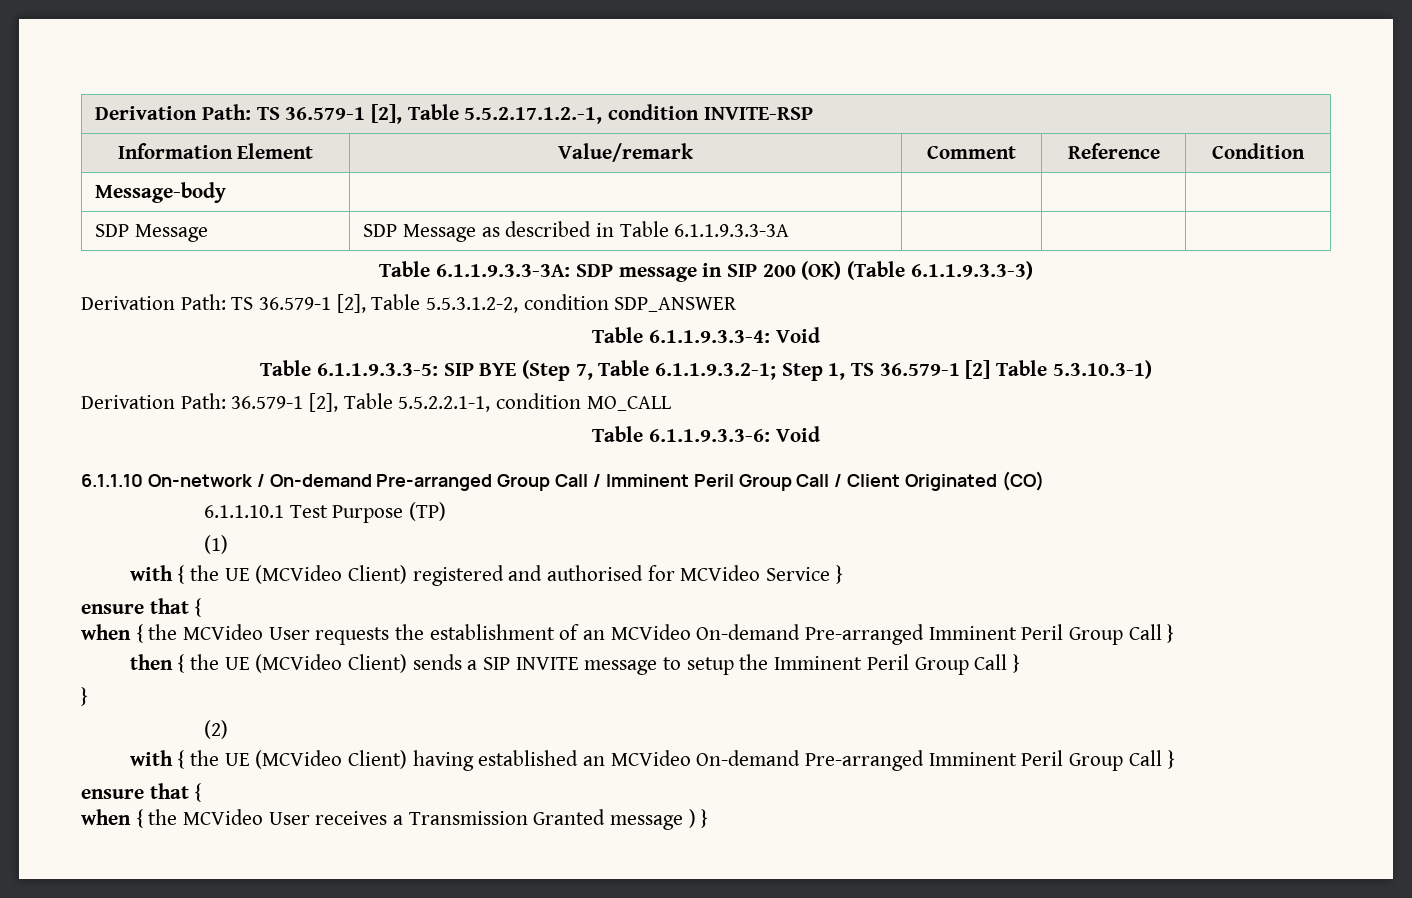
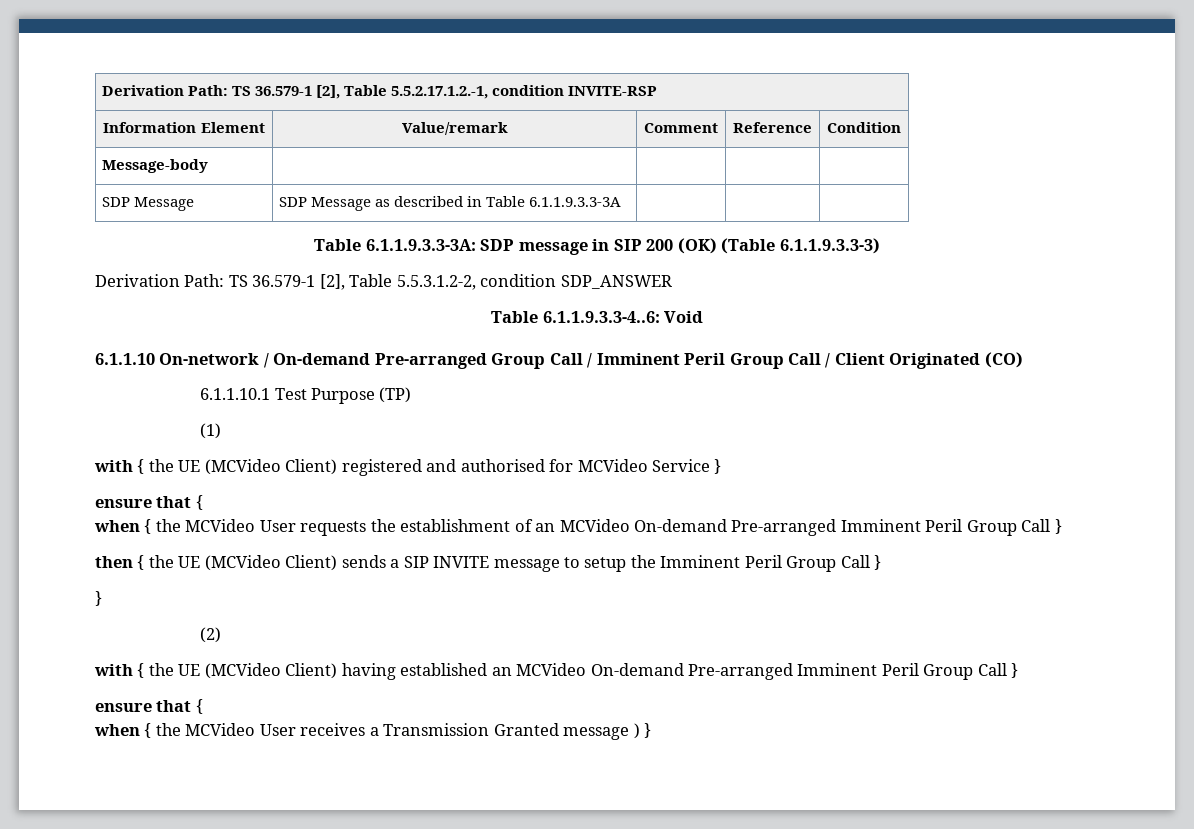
- Table 6.1.1.9.3.3-4: Void
- Table 6.1.1.9.3.3-5: SIP BYE (Step 7, Table 6.1.1.9.3.2-1; Step 1, TS 36.579-1 [2] Table 5.3.10.3-1)
- Derivation Path: 36.579-1 [2], Table 5.5.2.2.1-1, condition MO_CALL
- Table 6.1.1.9.3.3-6: Void
+ Table 6.1.1.9.3.3-4..6: Void

